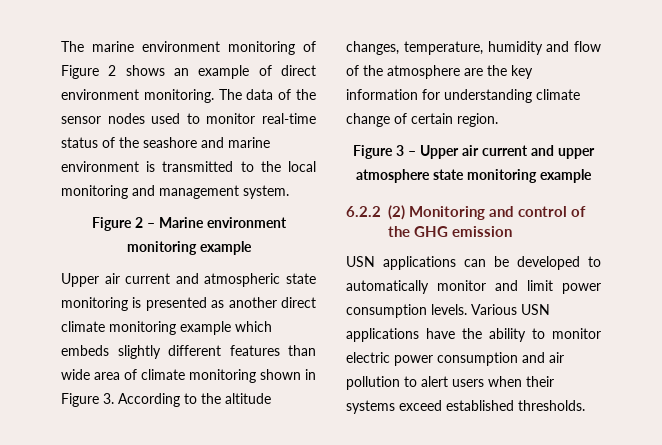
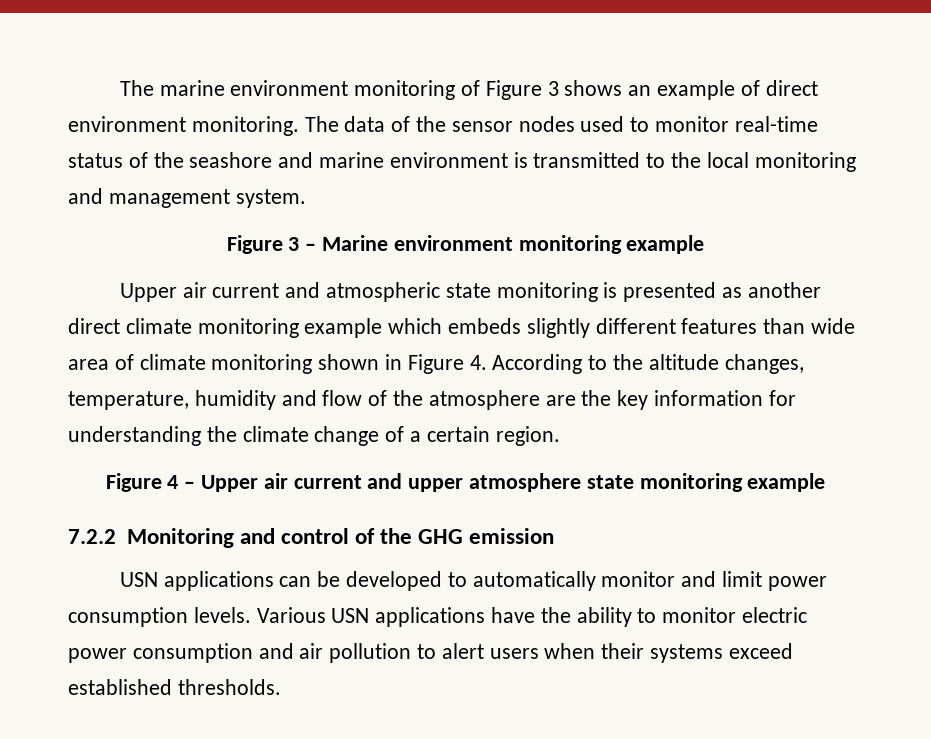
- The marine environment monitoring of Figure 2 shows an example of direct environment monitoring.
+ The marine environment monitoring of Figure 3 shows an example of direct environment monitoring.
- Figure 2 – Marine environment monitoring example
+ Figure 3 – Marine environment monitoring example
- Upper air current and atmospheric state monitoring is presented as another direct climate monitoring example which embeds slightly different features than wide area of climate monitoring shown in Figure 3. According to the altitude changes, temperature, humidity and flow of the atmosphere are the key information for understanding climate change of certain region.
+ Upper air current and atmospheric state monitoring is presented as another direct climate monitoring example which embeds slightly different features than wide area of climate monitoring shown in Figure 4. According to the altitude changes, temperature, humidity and flow of the atmosphere are the key information for understanding the climate change of a certain region.
- Figure 3 – Upper air current and upper atmosphere state monitoring example
+ Figure 4 – Upper air current and upper atmosphere state monitoring example
- 6.2.2 (2) Monitoring and control of the GHG emission
+ 7.2.2 Monitoring and control of the GHG emission

